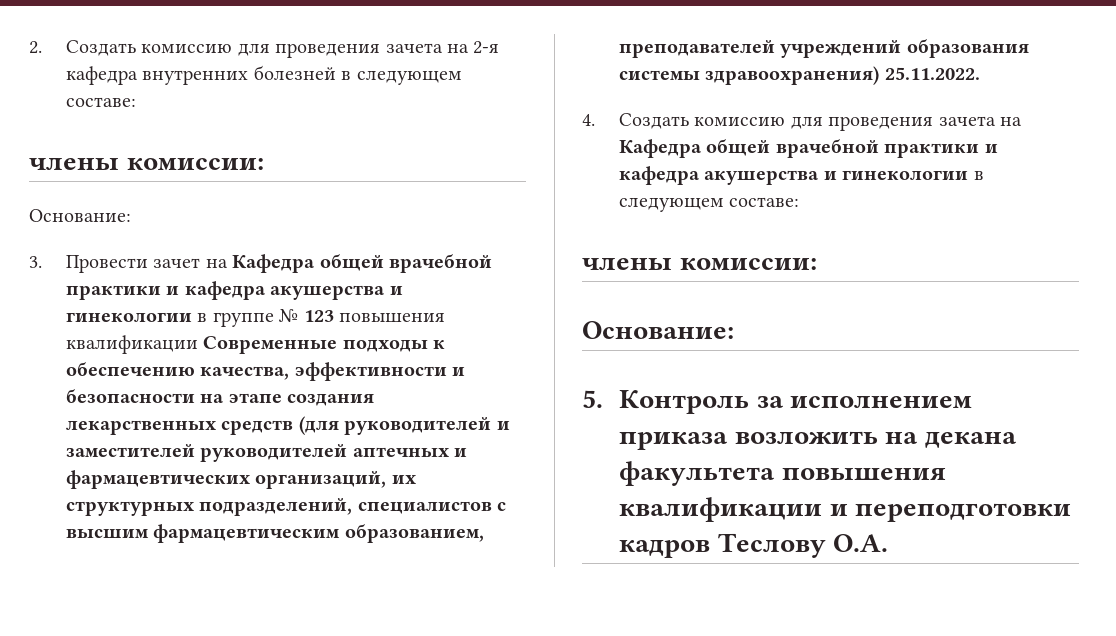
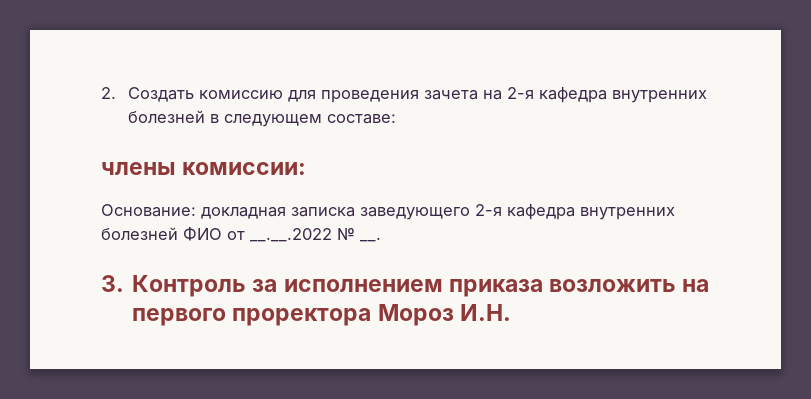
  2. Создать комиссию для проведения зачета на 2-я кафедра внутренних болезней в следующем составе:
  члены комиссии:
- Основание:
- 3. Провести зачет на Кафедра общей врачебной практики и кафедра акушерства и гинекологии в группе № 123 повышения квалификации Современные подходы к обеспечению качества, эффективности и безопасности на этапе создания лекарственных средств (для руководителей и заместителей руководителей аптечных и фармацевтических организаций, их структурных подразделений, специалистов с высшим фармацевтическим образованием, преподавателей учреждений образования системы здравоохранения) 25.11.2022.
- 4. Создать комиссию для проведения зачета на Кафедра общей врачебной практики и кафедра акушерства и гинекологии в следующем составе:
- члены комиссии:
- Основание:
- 5. Контроль за исполнением приказа возложить на декана факультета повышения квалификации и переподготовки кадров Теслову О.А.
+ Основание: докладная записка заведующего 2-я кафедра внутренних болезней ФИО от __.__.2022 № __.
+ 3. Контроль за исполнением приказа возложить на первого проректора Мороз И.Н.

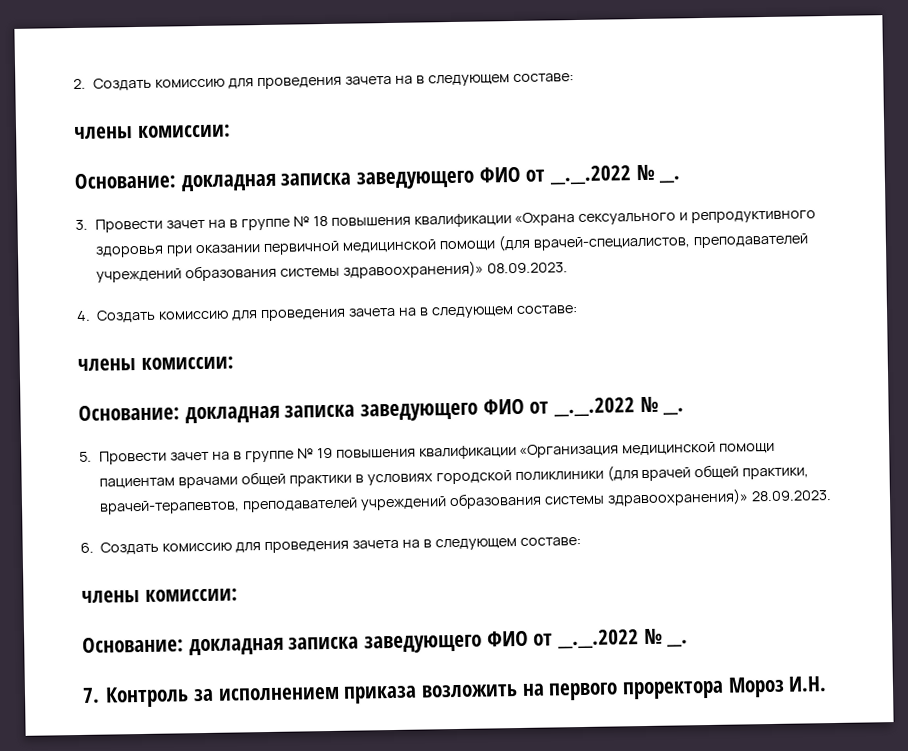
- 2. Создать комиссию для проведения зачета на 2-я кафедра внутренних болезней в следующем составе:
+ 2. Создать комиссию для проведения зачета на в следующем составе:
  члены комиссии:
- Основание: докладная записка заведующего 2-я кафедра внутренних болезней ФИО от __.__.2022 № __.
- 3. Контроль за исполнением приказа возложить на первого проректора Мороз И.Н.
+ Основание: докладная записка заведующего ФИО от __.__.2022 № __.
+ 3. Провести зачет на в группе № 18 повышения квалификации «Охрана сексуального и репродуктивного здоровья при оказании первичной медицинской помощи (для врачей-специалистов, преподавателей учреждений образования системы здравоохранения)» 08.09.2023.
+ 4. Создать комиссию для проведения зачета на в следующем составе:
+ члены комиссии:
+ Основание: докладная записка заведующего ФИО от __.__.2022 № __.
+ 5. Провести зачет на в группе № 19 повышения квалификации «Организация медицинской помощи пациентам врачами общей практики в условиях городской поликлиники (для врачей общей практики, врачей-терапевтов, преподавателей учреждений образования системы здравоохранения)» 28.09.2023.
+ 6. Создать комиссию для проведения зачета на в следующем составе:
+ члены комиссии:
+ Основание: докладная записка заведующего ФИО от __.__.2022 № __.
+ 7. Контроль за исполнением приказа возложить на первого проректора Мороз И.Н.

